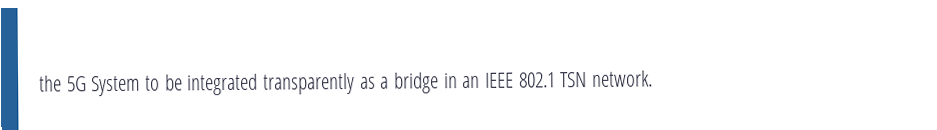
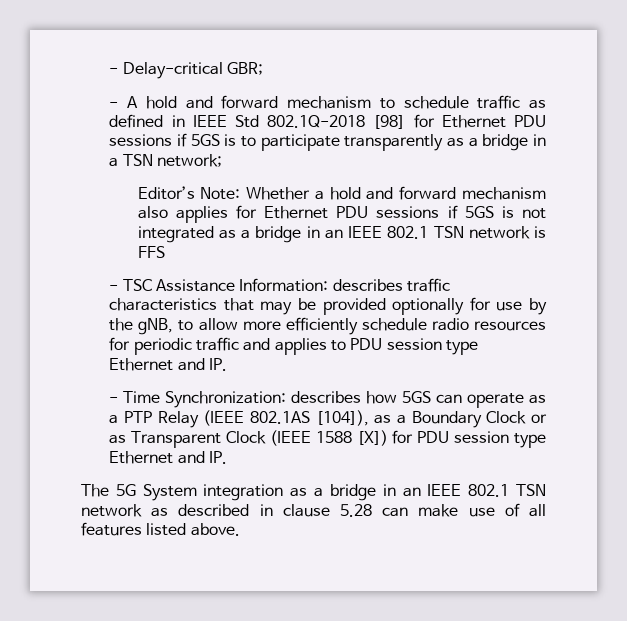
- the 5G System to be integrated transparently as a bridge in an IEEE 802.1 TSN network.
+ - Delay-critical GBR;
+ - A hold and forward mechanism to schedule traffic as defined in IEEE Std 802.1Q-2018 [98] for Ethernet PDU sessions if 5GS is to participate transparently as a bridge in a TSN network;
+ Editor’s Note: Whether a hold and forward mechanism also applies for Ethernet PDU sessions if 5GS is not integrated as a bridge in an IEEE 802.1 TSN network is FFS
+ - TSC Assistance Information: describes traffic characteristics that may be provided optionally for use by the gNB, to allow more efficiently schedule radio resources for periodic traffic and applies to PDU session type Ethernet and IP.
+ - Time Synchronization: describes how 5GS can operate as a PTP Relay (IEEE 802.1AS [104]), as a Boundary Clock or as Transparent Clock (IEEE 1588 [X]) for PDU session type Ethernet and IP.
+ The 5G System integration as a bridge in an IEEE 802.1 TSN network as described in clause 5.28 can make use of all features listed above.

